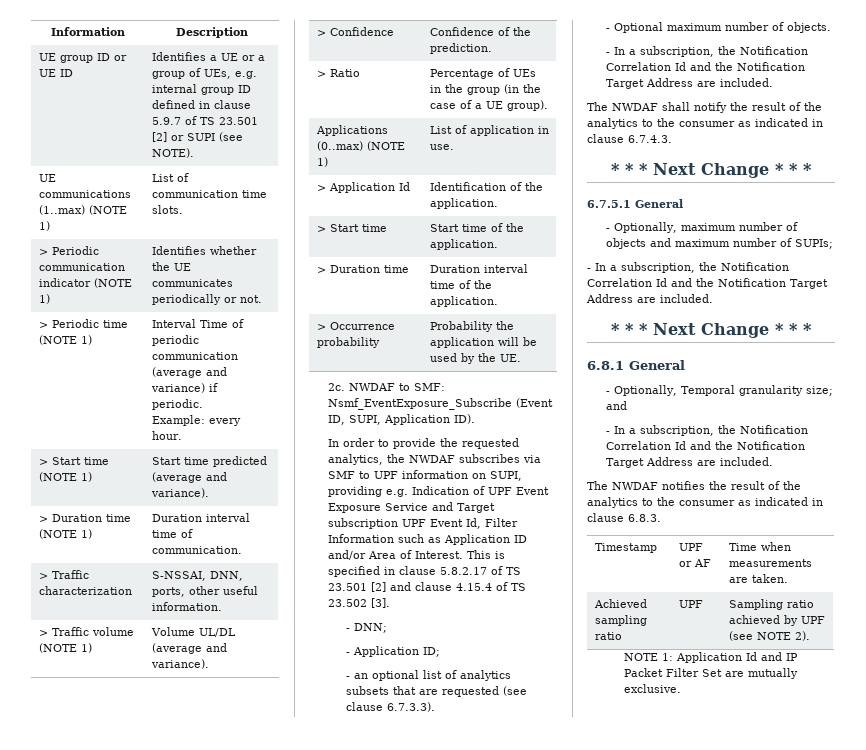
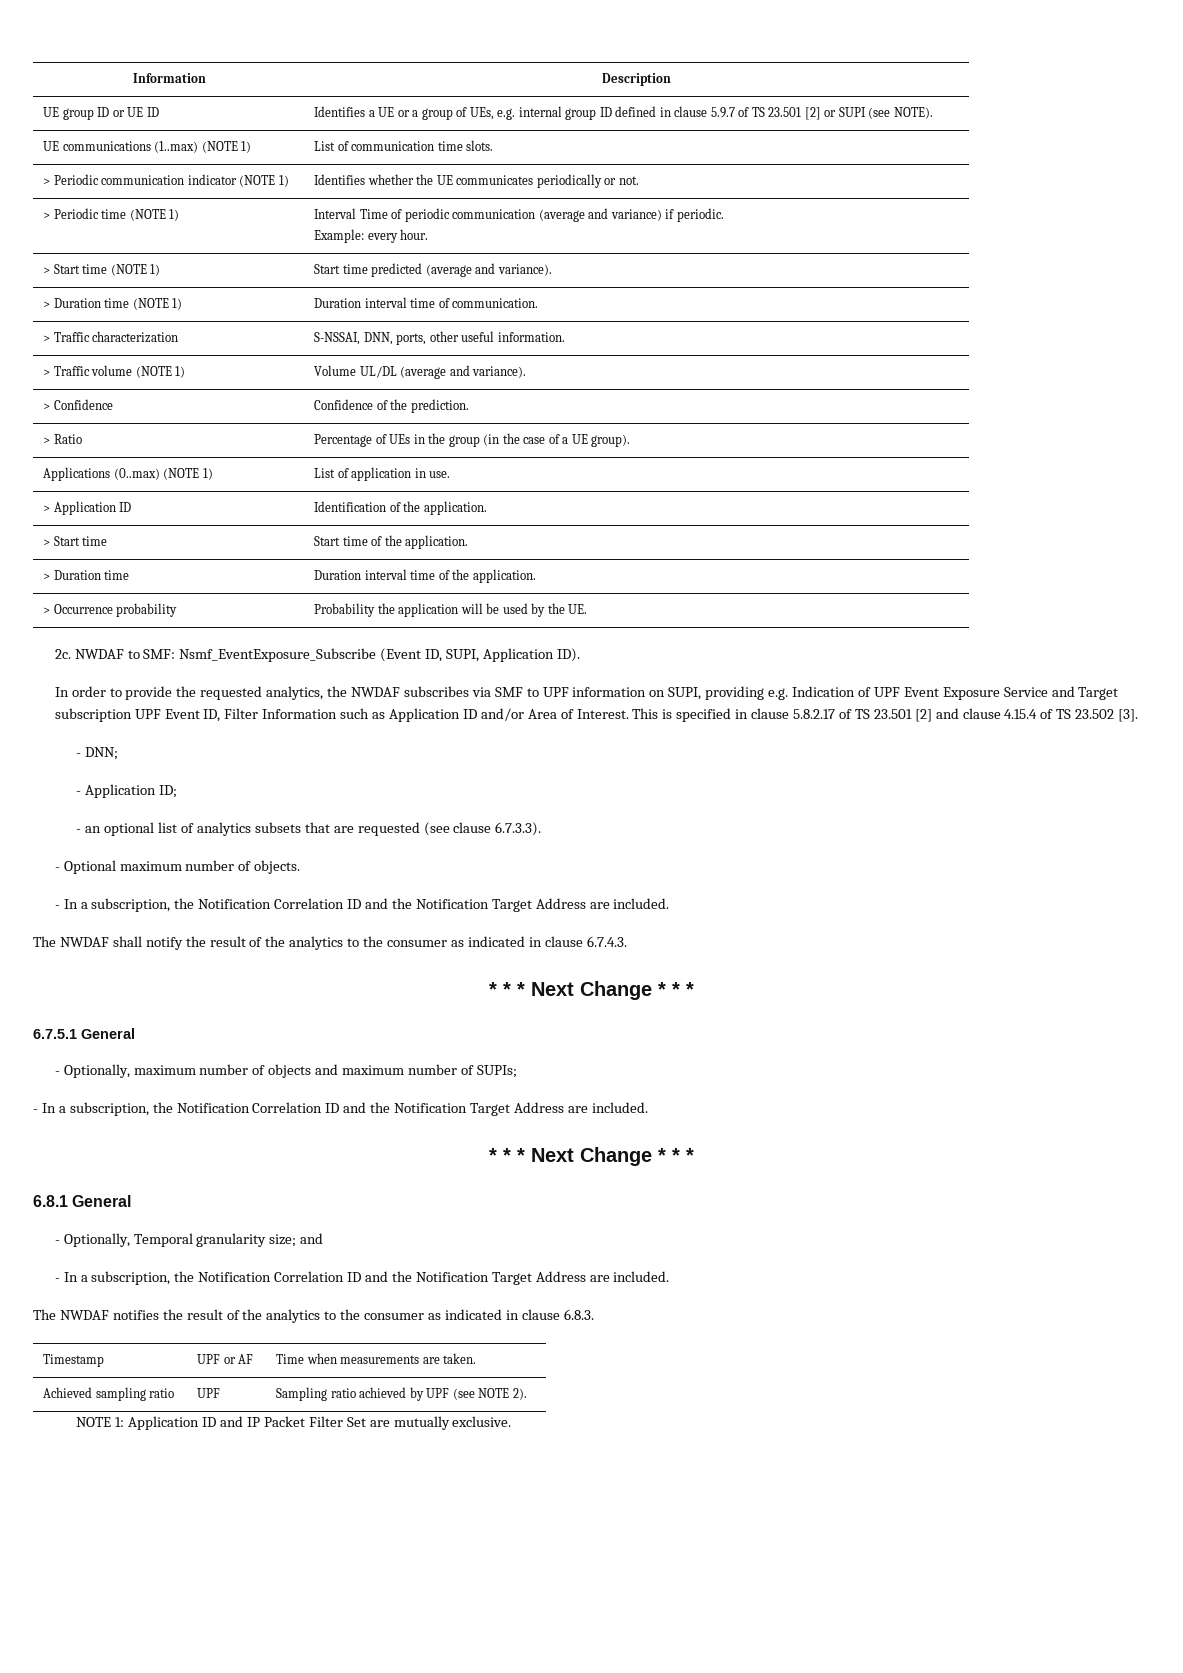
- > Application Id | Identification of the application.
+ > Application ID | Identification of the application.
- In order to provide the requested analytics, the NWDAF subscribes via SMF to UPF information on SUPI, providing e.g. Indication of UPF Event Exposure Service and Target subscription UPF Event Id, Filter Information such as Application ID and/or Area of Interest.
+ In order to provide the requested analytics, the NWDAF subscribes via SMF to UPF information on SUPI, providing e.g. Indication of UPF Event Exposure Service and Target subscription UPF Event ID, Filter Information such as Application ID and/or Area of Interest.
  - Optional maximum number of objects.
- - In a subscription, the Notification Correlation Id and the Notification Target Address are included.
+ - In a subscription, the Notification Correlation ID and the Notification Target Address are included.
  - Optionally, maximum number of objects and maximum number of SUPIs;
- - In a subscription, the Notification Correlation Id and the Notification Target Address are included.
+ - In a subscription, the Notification Correlation ID and the Notification Target Address are included.
  - Optionally, Temporal granularity size; and
- - In a subscription, the Notification Correlation Id and the Notification Target Address are included.
+ - In a subscription, the Notification Correlation ID and the Notification Target Address are included.
- NOTE 1: Application Id and IP Packet Filter Set are mutually exclusive.
+ NOTE 1: Application ID and IP Packet Filter Set are mutually exclusive.

